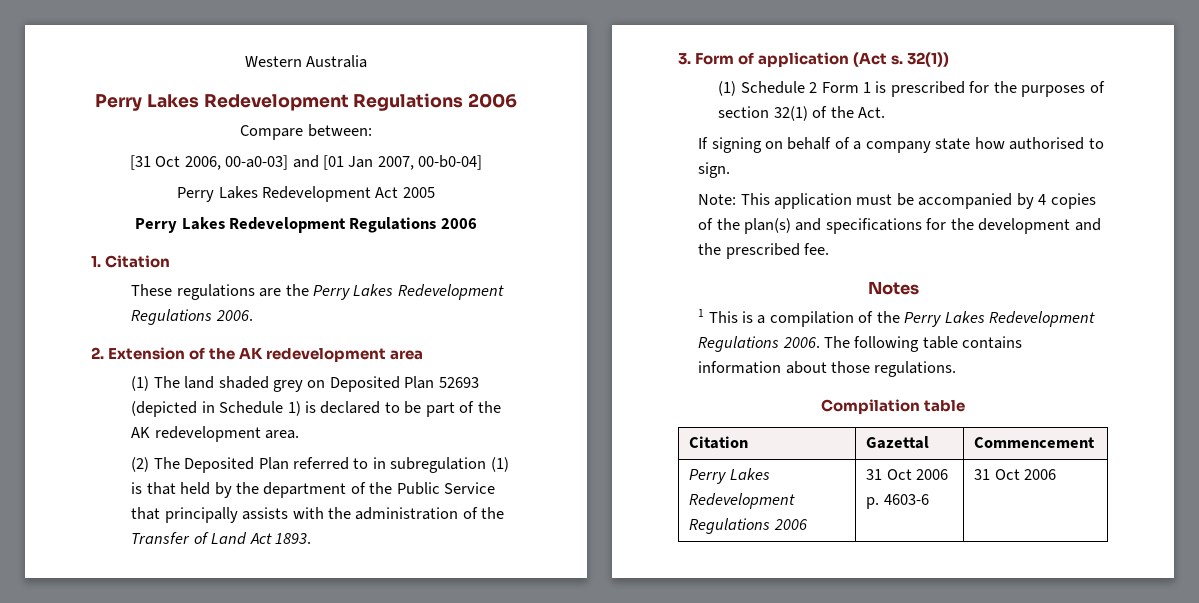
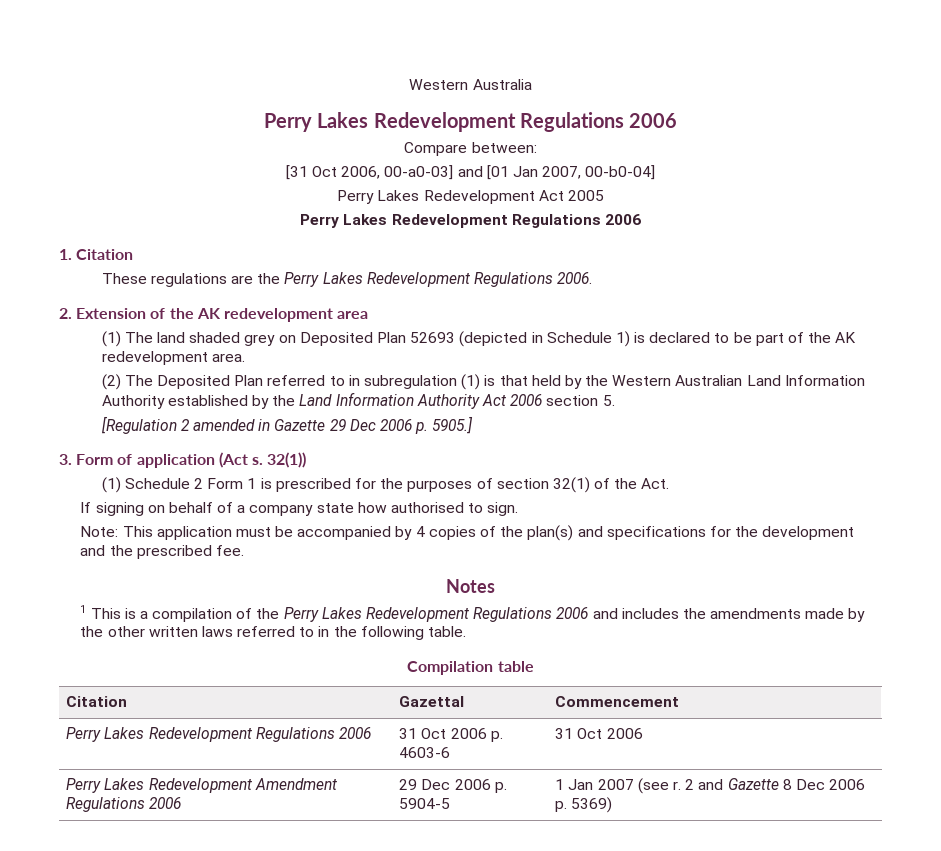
- (2) The Deposited Plan referred to in subregulation (1) is that held by the department of the Public Service that principally assists with the administration of the Transfer of Land Act 1893.
+ (2) The Deposited Plan referred to in subregulation (1) is that held by the Western Australian Land Information Authority established by the Land Information Authority Act 2006 section 5.
+ [Regulation 2 amended in Gazette 29 Dec 2006 p. 5905.]
- 1 This is a compilation of the Perry Lakes Redevelopment Regulations 2006. The following table contains information about those regulations.
+ 1 This is a compilation of the Perry Lakes Redevelopment Regulations 2006 and includes the amendments made by the other written laws referred to in the following table.
+ Perry Lakes Redevelopment Amendment Regulations 2006 | 29 Dec 2006 p. 5904-5 | 1 Jan 2007 (see r. 2 and Gazette 8 Dec 2006 p. 5369)

